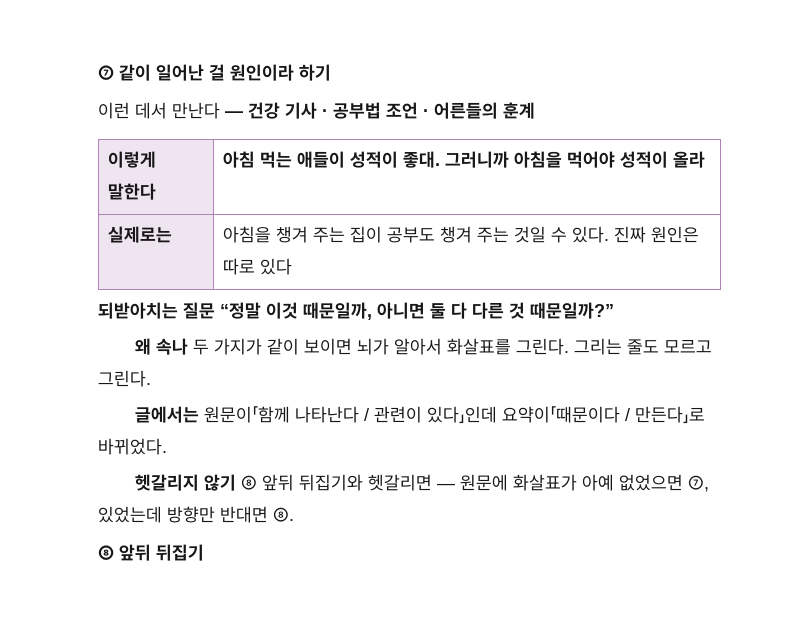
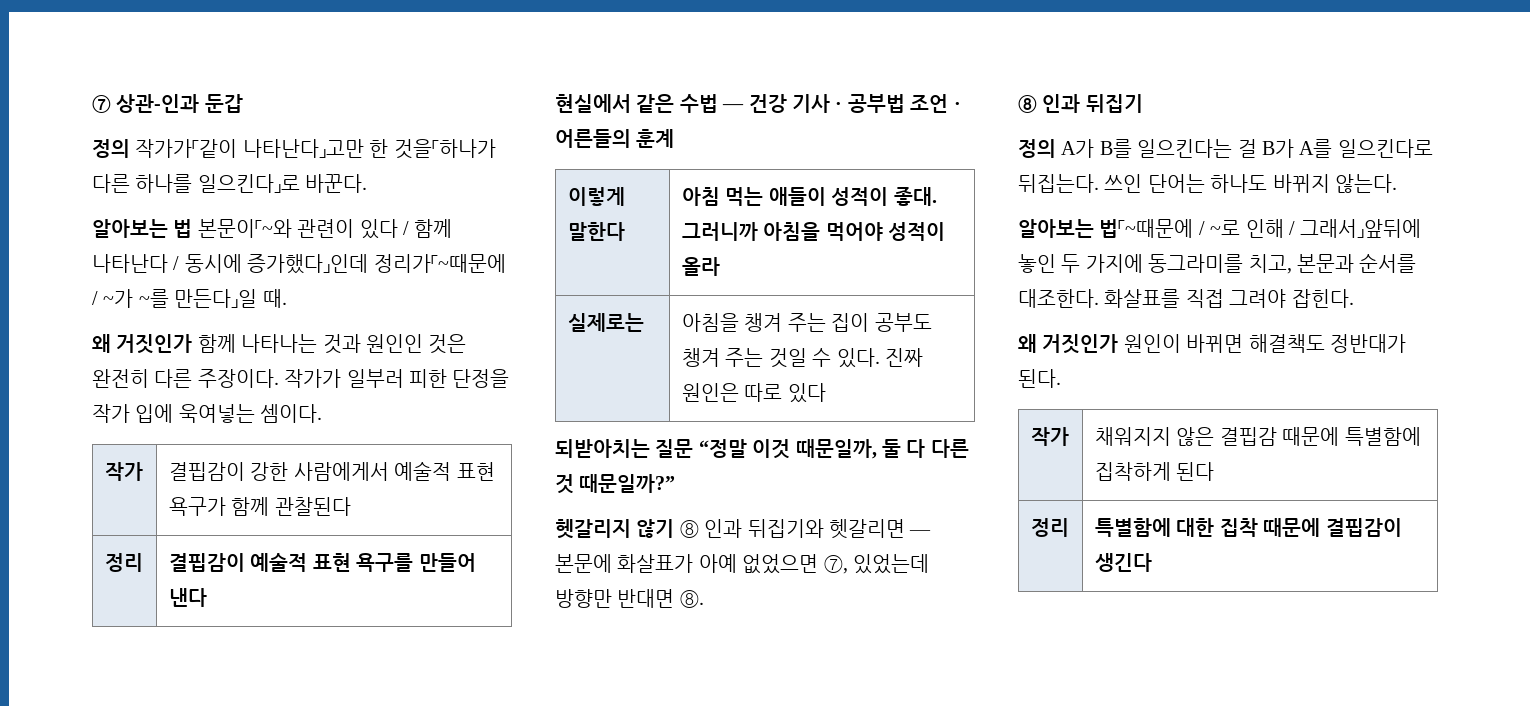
- ⑦ 같이 일어난 걸 원인이라 하기
- 이런 데서 만난다 — 건강 기사 · 공부법 조언 · 어른들의 훈계
+ ⑦ 상관-인과 둔갑
+ 정의 작가가「같이 나타난다」고만 한 것을「하나가 다른 하나를 일으킨다」로 바꾼다.
+ 알아보는 법 본문이「~와 관련이 있다 / 함께 나타난다 / 동시에 증가했다」인데 정리가「~때문에 / ~가 ~를 만든다」일 때.
+ 왜 거짓인가 함께 나타나는 것과 원인인 것은 완전히 다른 주장이다. 작가가 일부러 피한 단정을 작가 입에 욱여넣는 셈이다.
+ 작가 | 결핍감이 강한 사람에게서 예술적 표현 욕구가 함께 관찰된다
+ 정리 | 결핍감이 예술적 표현 욕구를 만들어 낸다
+ 현실에서 같은 수법 — 건강 기사 · 공부법 조언 · 어른들의 훈계
- 되받아치는 질문 “정말 이것 때문일까, 아니면 둘 다 다른 것 때문일까?”
+ 되받아치는 질문 “정말 이것 때문일까, 둘 다 다른 것 때문일까?”
- 왜 속나 두 가지가 같이 보이면 뇌가 알아서 화살표를 그린다. 그리는 줄도 모르고 그린다.
- 글에서는 원문이「함께 나타난다 / 관련이 있다」인데 요약이「때문이다 / 만든다」로 바뀌었다.
- 헷갈리지 않기 ⑧ 앞뒤 뒤집기와 헷갈리면 — 원문에 화살표가 아예 없었으면 ⑦, 있었는데 방향만 반대면 ⑧.
+ 헷갈리지 않기 ⑧ 인과 뒤집기와 헷갈리면 — 본문에 화살표가 아예 없었으면 ⑦, 있었는데 방향만 반대면 ⑧.
- ⑧ 앞뒤 뒤집기
+ ⑧ 인과 뒤집기
+ 정의 A가 B를 일으킨다는 걸 B가 A를 일으킨다로 뒤집는다. 쓰인 단어는 하나도 바뀌지 않는다.
+ 알아보는 법「~때문에 / ~로 인해 / 그래서」앞뒤에 놓인 두 가지에 동그라미를 치고, 본문과 순서를 대조한다. 화살표를 직접 그려야 잡힌다.
+ 왜 거짓인가 원인이 바뀌면 해결책도 정반대가 된다.
+ 작가 | 채워지지 않은 결핍감 때문에 특별함에 집착하게 된다
+ 정리 | 특별함에 대한 집착 때문에 결핍감이 생긴다

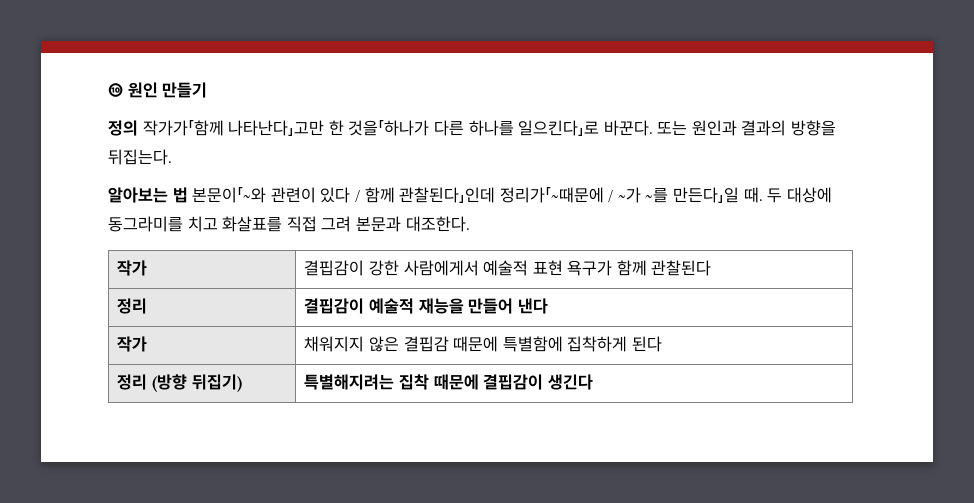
- ⑦ 상관-인과 둔갑
+ ⑩ 원인 만들기
- 정의 작가가「같이 나타난다」고만 한 것을「하나가 다른 하나를 일으킨다」로 바꾼다.
+ 정의 작가가「함께 나타난다」고만 한 것을「하나가 다른 하나를 일으킨다」로 바꾼다. 또는 원인과 결과의 방향을 뒤집는다.
- 알아보는 법 본문이「~와 관련이 있다 / 함께 나타난다 / 동시에 증가했다」인데 정리가「~때문에 / ~가 ~를 만든다」일 때.
- 왜 거짓인가 함께 나타나는 것과 원인인 것은 완전히 다른 주장이다. 작가가 일부러 피한 단정을 작가 입에 욱여넣는 셈이다.
+ 알아보는 법 본문이「~와 관련이 있다 / 함께 관찰된다」인데 정리가「~때문에 / ~가 ~를 만든다」일 때. 두 대상에 동그라미를 치고 화살표를 직접 그려 본문과 대조한다.
- 정리 | 결핍감이 예술적 표현 욕구를 만들어 낸다
+ 정리 | 결핍감이 예술적 재능을 만들어 낸다
- 현실에서 같은 수법 — 건강 기사 · 공부법 조언 · 어른들의 훈계
- 이렇게 말한다 | 아침 먹는 애들이 성적이 좋대. 그러니까 아침을 먹어야 성적이 올라
- 실제로는 | 아침을 챙겨 주는 집이 공부도 챙겨 주는 것일 수 있다. 진짜 원인은 따로 있다
- 되받아치는 질문 “정말 이것 때문일까, 둘 다 다른 것 때문일까?”
- 헷갈리지 않기 ⑧ 인과 뒤집기와 헷갈리면 — 본문에 화살표가 아예 없었으면 ⑦, 있었는데 방향만 반대면 ⑧.
- ⑧ 인과 뒤집기
- 정의 A가 B를 일으킨다는 걸 B가 A를 일으킨다로 뒤집는다. 쓰인 단어는 하나도 바뀌지 않는다.
- 알아보는 법「~때문에 / ~로 인해 / 그래서」앞뒤에 놓인 두 가지에 동그라미를 치고, 본문과 순서를 대조한다. 화살표를 직접 그려야 잡힌다.
- 왜 거짓인가 원인이 바뀌면 해결책도 정반대가 된다.
- 정리 | 특별함에 대한 집착 때문에 결핍감이 생긴다
+ 정리 (방향 뒤집기) | 특별해지려는 집착 때문에 결핍감이 생긴다

